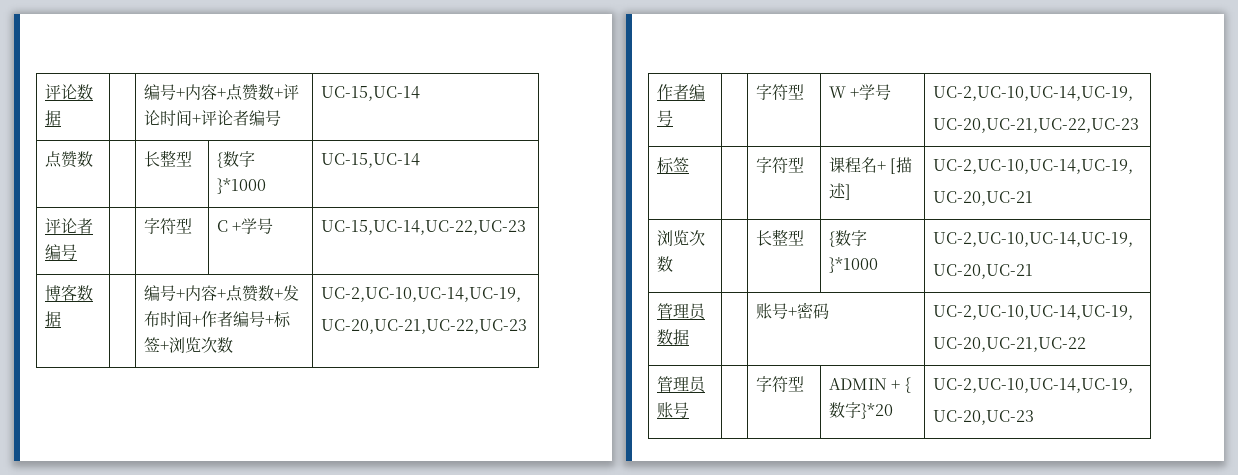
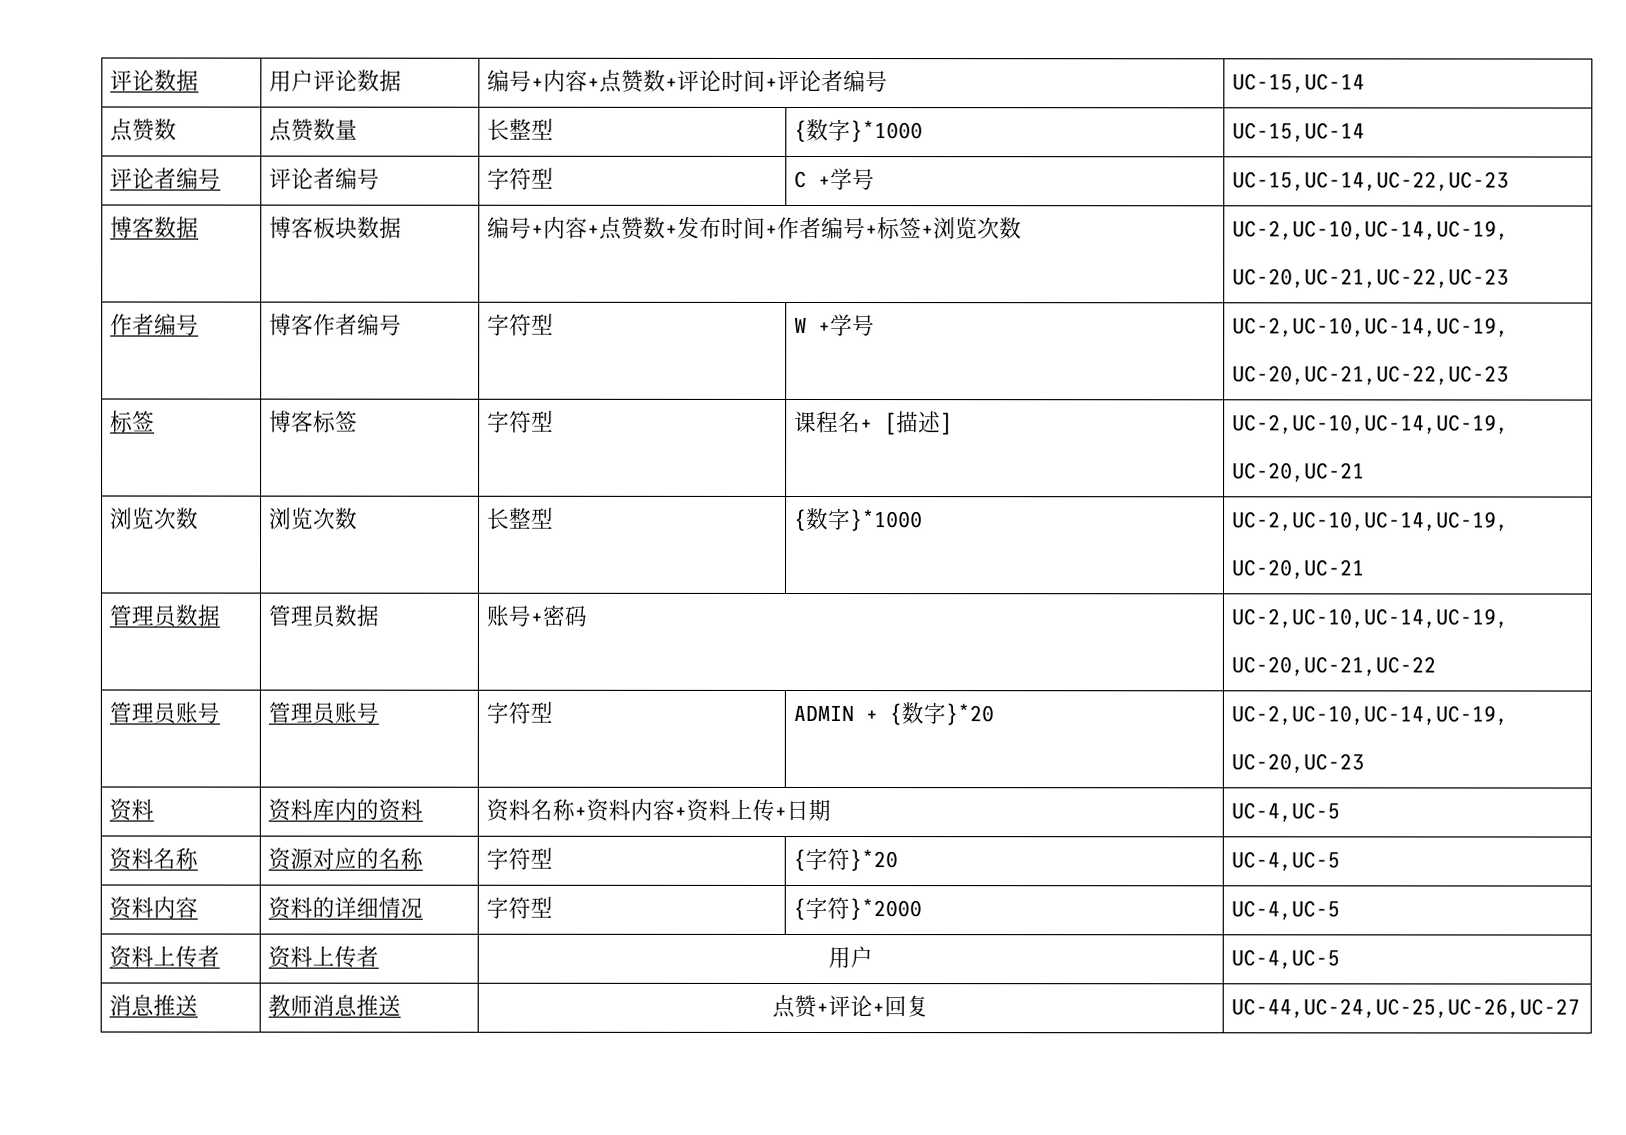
- 评论数据 | | 编号+内容+点赞数+评论时间+评论者编号 | UC-15,UC-14
+ 评论数据 | 用户评论数据 | 编号+内容+点赞数+评论时间+评论者编号 | UC-15,UC-14
- 点赞数 | | 长整型 | {数字}*1000 | UC-15,UC-14
+ 点赞数 | 点赞数量 | 长整型 | {数字}*1000 | UC-15,UC-14
- 评论者编号 | | 字符型 | C +学号 | UC-15,UC-14,UC-22,UC-23
+ 评论者编号 | 评论者编号 | 字符型 | C +学号 | UC-15,UC-14,UC-22,UC-23
- 博客数据 | | 编号+内容+点赞数+发布时间+作者编号+标签+浏览次数 | UC-2,UC-10,UC-14,UC-19,
+ 博客数据 | 博客板块数据 | 编号+内容+点赞数+发布时间+作者编号+标签+浏览次数 | UC-2,UC-10,UC-14,UC-19,
- 作者编号 | | 字符型 | W +学号 | UC-2,UC-10,UC-14,UC-19,
+ 作者编号 | 博客作者编号 | 字符型 | W +学号 | UC-2,UC-10,UC-14,UC-19,
- 标签 | | 字符型 | 课程名+ [描述] | UC-2,UC-10,UC-14,UC-19,
+ 标签 | 博客标签 | 字符型 | 课程名+ [描述] | UC-2,UC-10,UC-14,UC-19,
- 浏览次数 | | 长整型 | {数字}*1000 | UC-2,UC-10,UC-14,UC-19,
+ 浏览次数 | 浏览次数 | 长整型 | {数字}*1000 | UC-2,UC-10,UC-14,UC-19,
- 管理员数据 | | 账号+密码 | UC-2,UC-10,UC-14,UC-19,
+ 管理员数据 | 管理员数据 | 账号+密码 | UC-2,UC-10,UC-14,UC-19,
- 管理员账号 | | 字符型 | ADMIN + {数字}*20 | UC-2,UC-10,UC-14,UC-19,
+ 管理员账号 | 管理员账号 | 字符型 | ADMIN + {数字}*20 | UC-2,UC-10,UC-14,UC-19,
+ 资料 | 资料库内的资料 | 资料名称+资料内容+资料上传+日期 | UC-4,UC-5
+ 资料名称 | 资源对应的名称 | 字符型 | {字符}*20 | UC-4,UC-5
+ 资料内容 | 资料的详细情况 | 字符型 | {字符}*2000 | UC-4,UC-5
+ 资料上传者 | 资料上传者 | 用户 | UC-4,UC-5
+ 消息推送 | 教师消息推送 | 点赞+评论+回复 | UC-44,UC-24,UC-25,UC-26,UC-27

